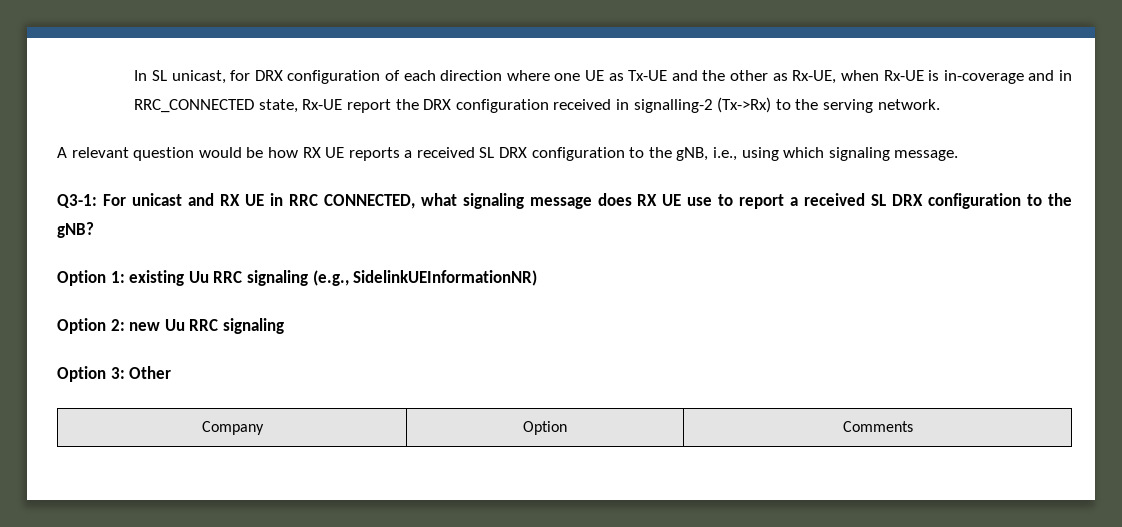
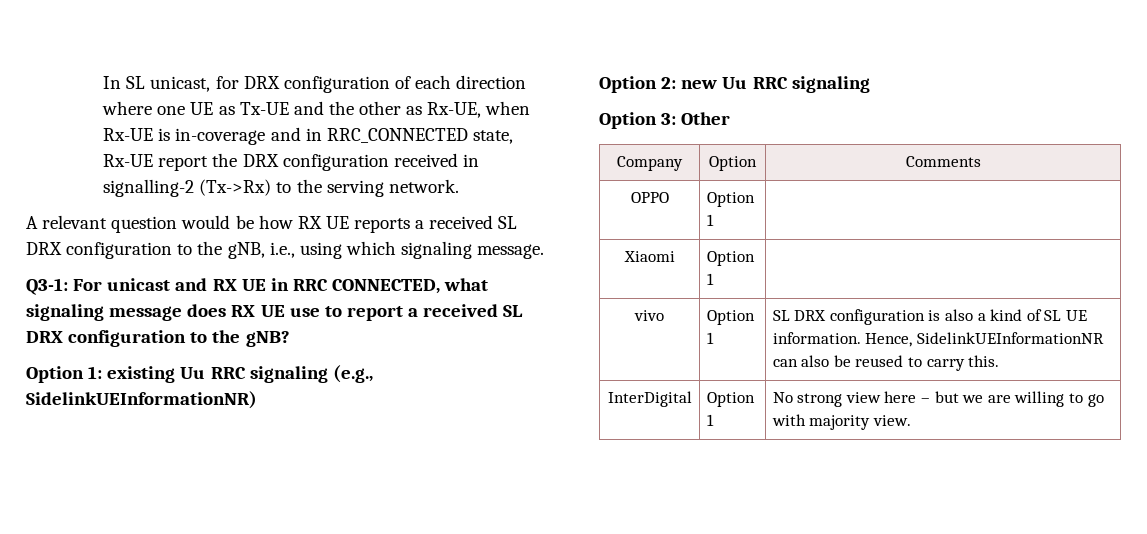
+ OPPO | Option 1 |
+ Xiaomi | Option 1 |
+ vivo | Option 1 | SL DRX configuration is also a kind of SL UE information. Hence, SidelinkUEInformationNR can also be reused to carry this.
+ InterDigital | Option 1 | No strong view here – but we are willing to go with majority view.

